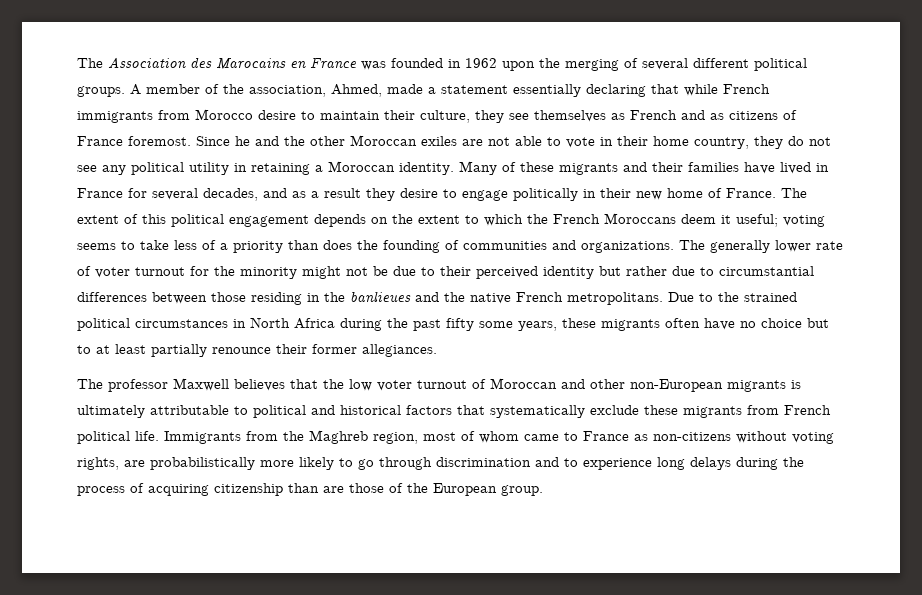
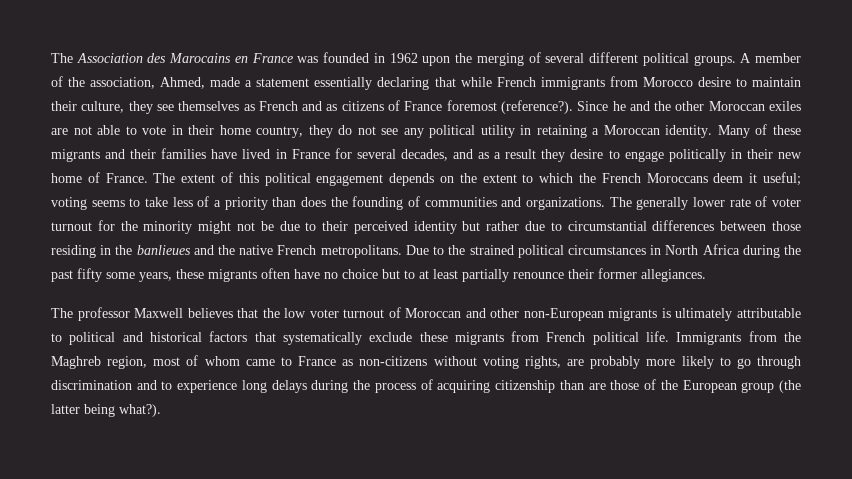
- A member of the association, Ahmed, made a statement essentially declaring that while French immigrants from Morocco desire to maintain their culture, they see themselves as French and as citizens of France foremost.
+ A member of the association, Ahmed, made a statement essentially declaring that while French immigrants from Morocco desire to maintain their culture, they see themselves as French and as citizens of France foremost (reference?).
- Immigrants from the Maghreb region, most of whom came to France as non-citizens without voting rights, are probabilistically more likely to go through discrimination and to experience long delays during the process of acquiring citizenship than are those of the European group.
+ Immigrants from the Maghreb region, most of whom came to France as non-citizens without voting rights, are probably more likely to go through discrimination and to experience long delays during the process of acquiring citizenship than are those of the European group (the latter being what?).

